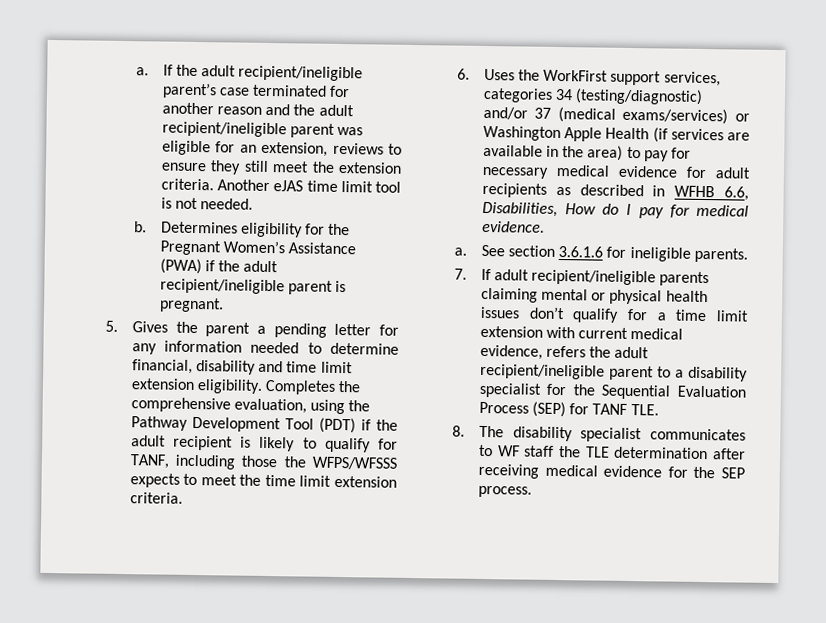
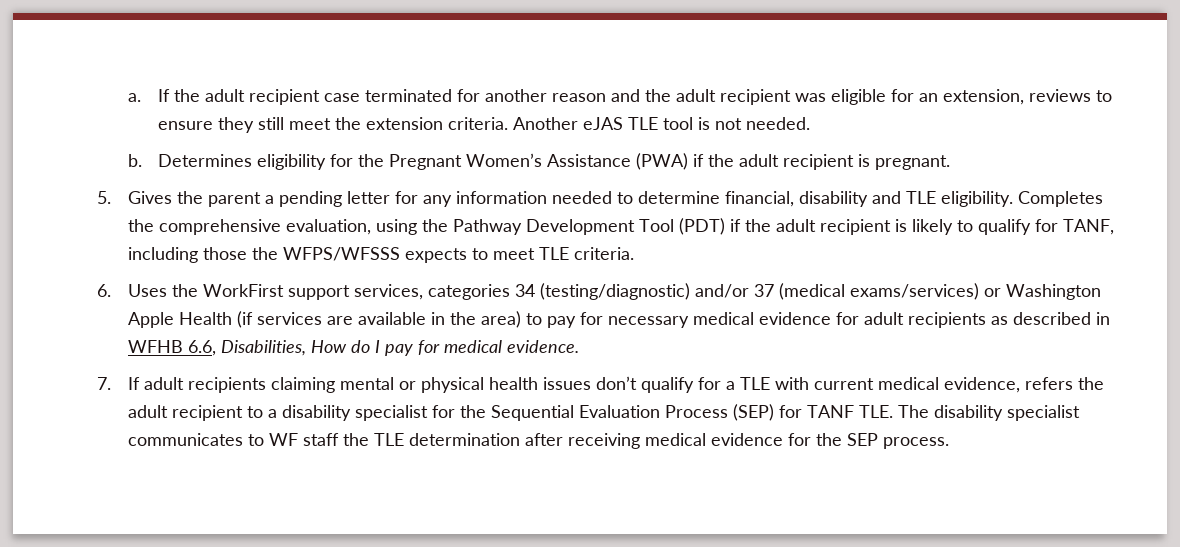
- If the adult recipient/ineligible parent’s case terminated for another reason and the adult recipient/ineligible parent was eligible for an extension, reviews to ensure they still meet the extension criteria.
+ If the adult recipient case terminated for another reason and the adult recipient was eligible for an extension, reviews to ensure they still meet the extension criteria.
- Another eJAS time limit tool is not needed.
+ Another eJAS TLE tool is not needed.
- Determines eligibility for the Pregnant Women’s Assistance (PWA) if the adult recipient/ineligible parent is pregnant.
+ Determines eligibility for the Pregnant Women’s Assistance (PWA) if the adult recipient is pregnant.
- 5. Gives the parent a pending letter for any information needed to determine financial, disability and time limit extension eligibility.
+ 5. Gives the parent a pending letter for any information needed to determine financial, disability and TLE eligibility.
- Completes the comprehensive evaluation, using the Pathway Development Tool (PDT) if the adult recipient is likely to qualify for TANF, including those the WFPS/WFSSS expects to meet the time limit extension criteria.
+ Completes the comprehensive evaluation, using the Pathway Development Tool (PDT) if the adult recipient is likely to qualify for TANF, including those the WFPS/WFSSS expects to meet TLE criteria.
- a. See section 3.6.1.6 for ineligible parents.
- 7. If adult recipient/ineligible parents claiming mental or physical health issues don’t qualify for a time limit extension with current medical evidence, refers the adult recipient/ineligible parent to a disability specialist for the Sequential Evaluation Process (SEP) for TANF TLE.
- 8. The disability specialist communicates to WF staff the TLE determination after receiving medical evidence for the SEP process.
+ 7. If adult recipients claiming mental or physical health issues don’t qualify for a TLE with current medical evidence, refers the adult recipient to a disability specialist for the Sequential Evaluation Process (SEP) for TANF TLE. The disability specialist communicates to WF staff the TLE determination after receiving medical evidence for the SEP process.

